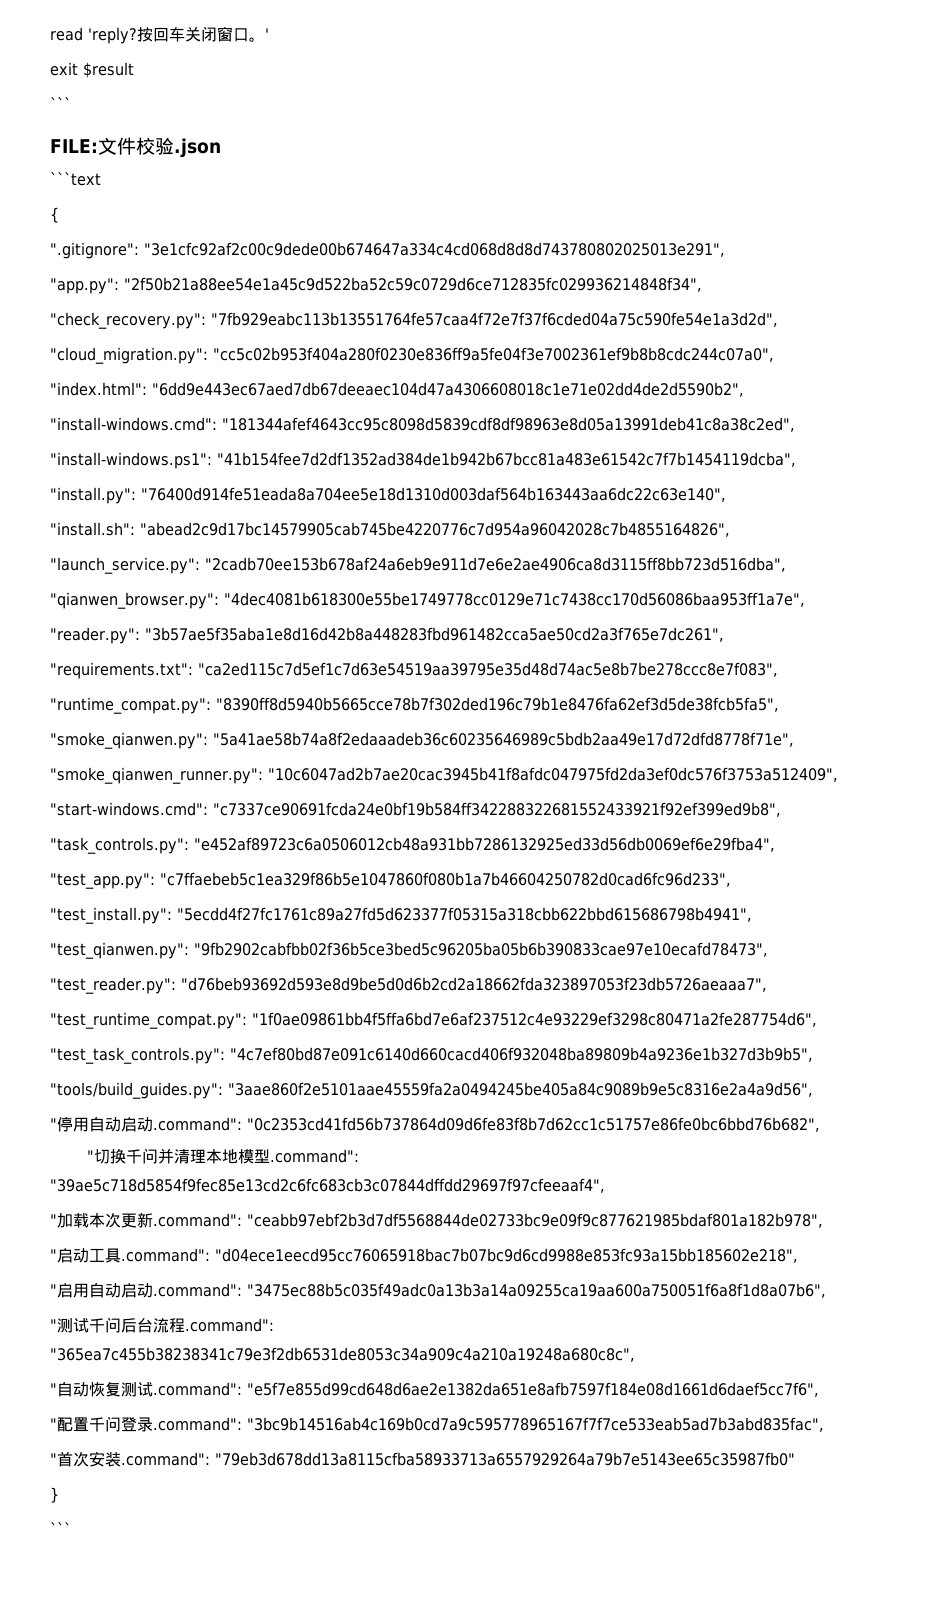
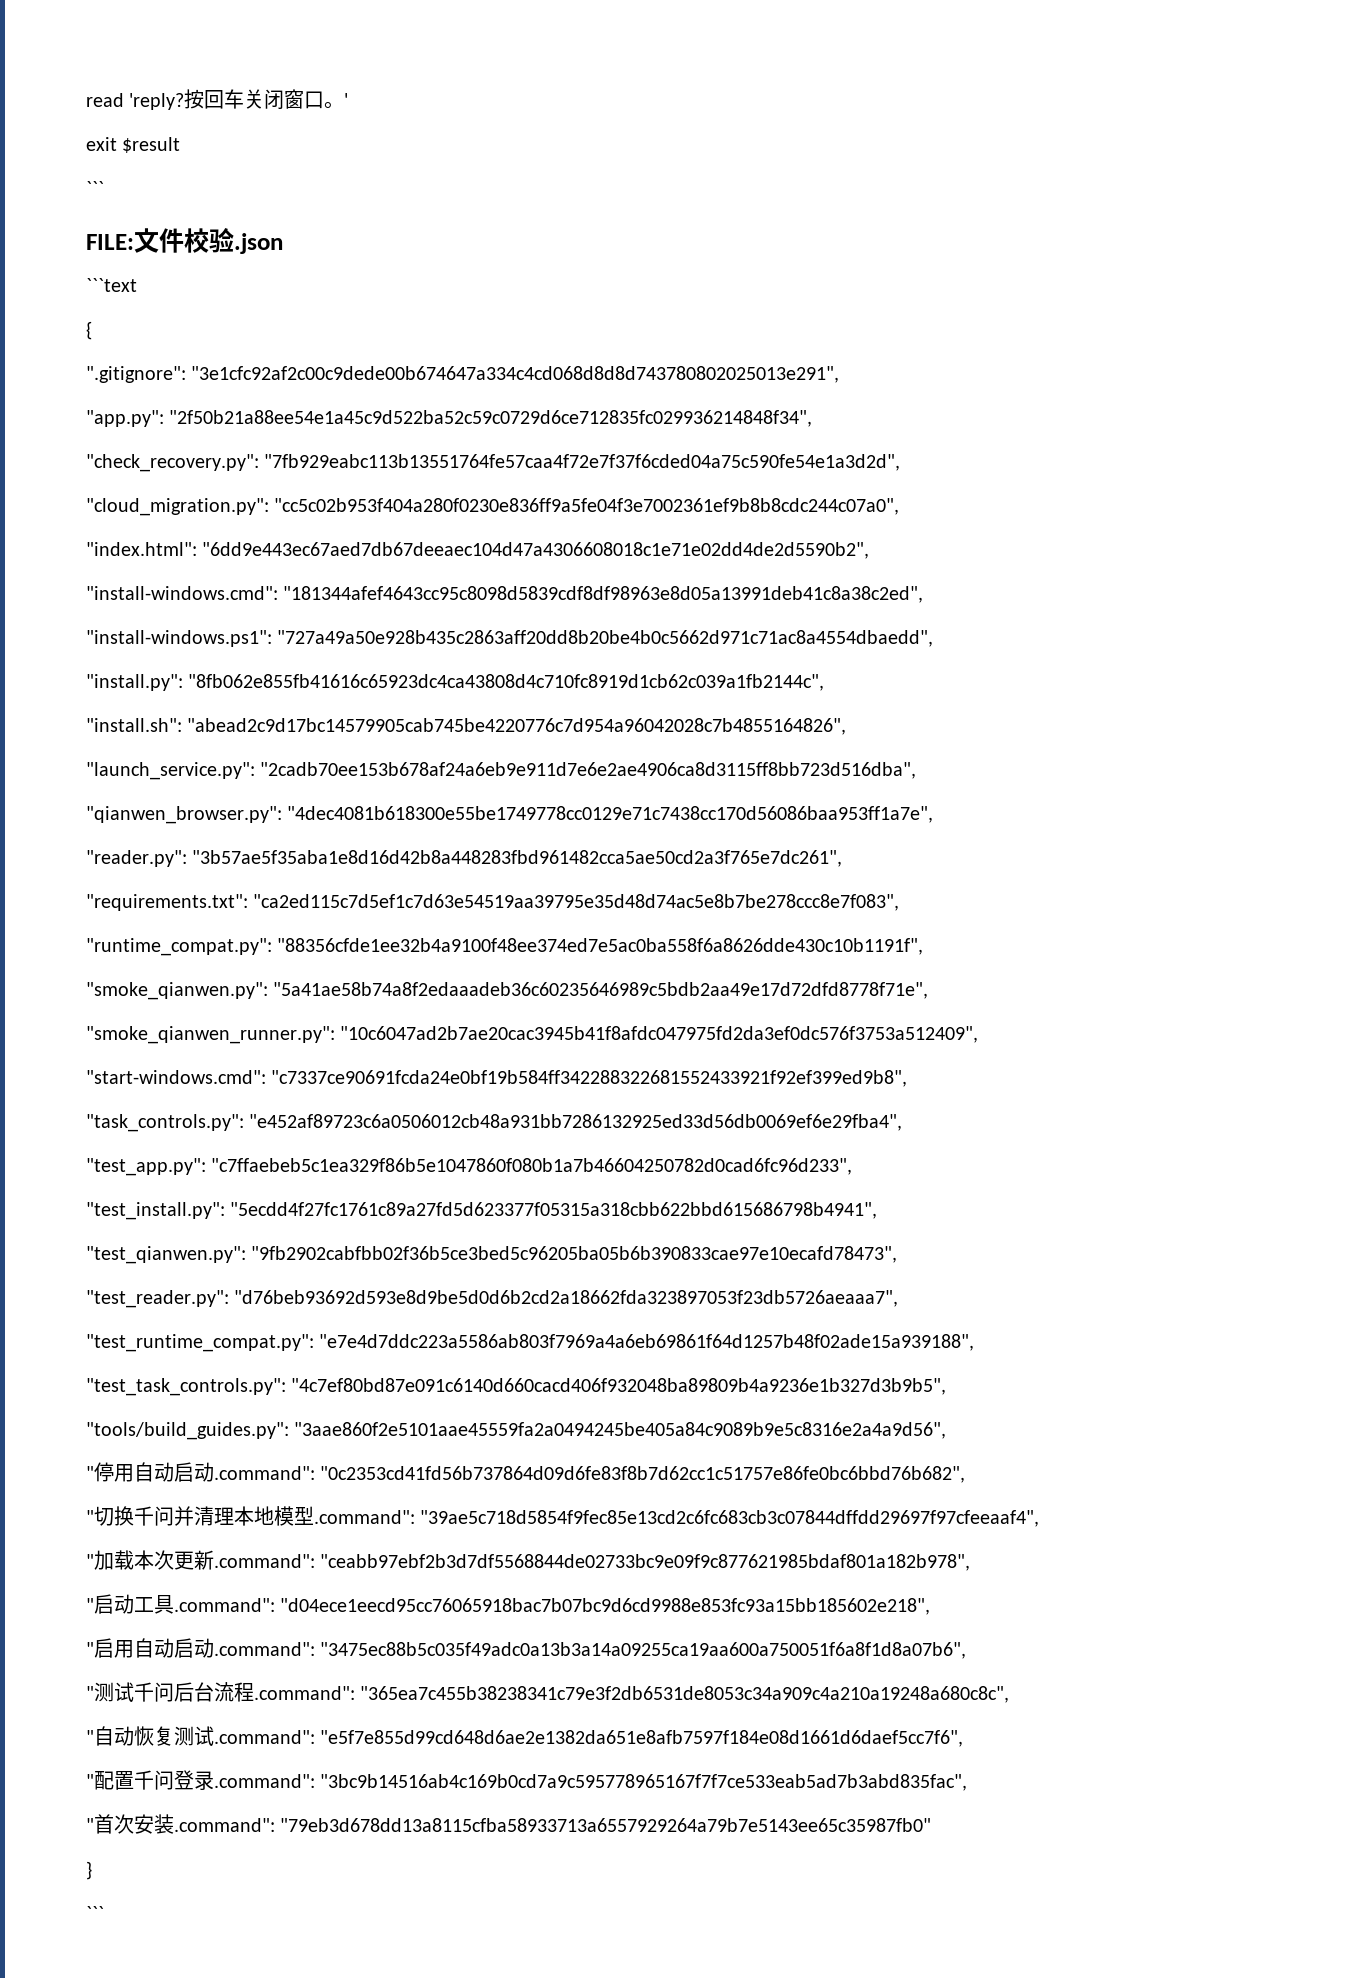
- "install-windows.ps1": "41b154fee7d2df1352ad384de1b942b67bcc81a483e61542c7f7b1454119dcba",
+ "install-windows.ps1": "727a49a50e928b435c2863aff20dd8b20be4b0c5662d971c71ac8a4554dbaedd",
- "install.py": "76400d914fe51eada8a704ee5e18d1310d003daf564b163443aa6dc22c63e140",
+ "install.py": "8fb062e855fb41616c65923dc4ca43808d4c710fc8919d1cb62c039a1fb2144c",
- "runtime_compat.py": "8390ff8d5940b5665cce78b7f302ded196c79b1e8476fa62ef3d5de38fcb5fa5",
+ "runtime_compat.py": "88356cfde1ee32b4a9100f48ee374ed7e5ac0ba558f6a8626dde430c10b1191f",
- "test_runtime_compat.py": "1f0ae09861bb4f5ffa6bd7e6af237512c4e93229ef3298c80471a2fe287754d6",
+ "test_runtime_compat.py": "e7e4d7ddc223a5586ab803f7969a4a6eb69861f64d1257b48f02ade15a939188",

